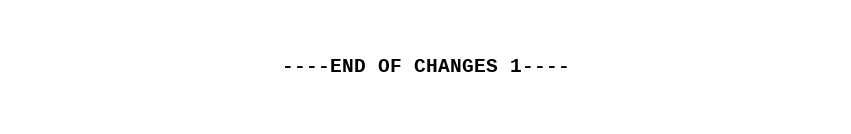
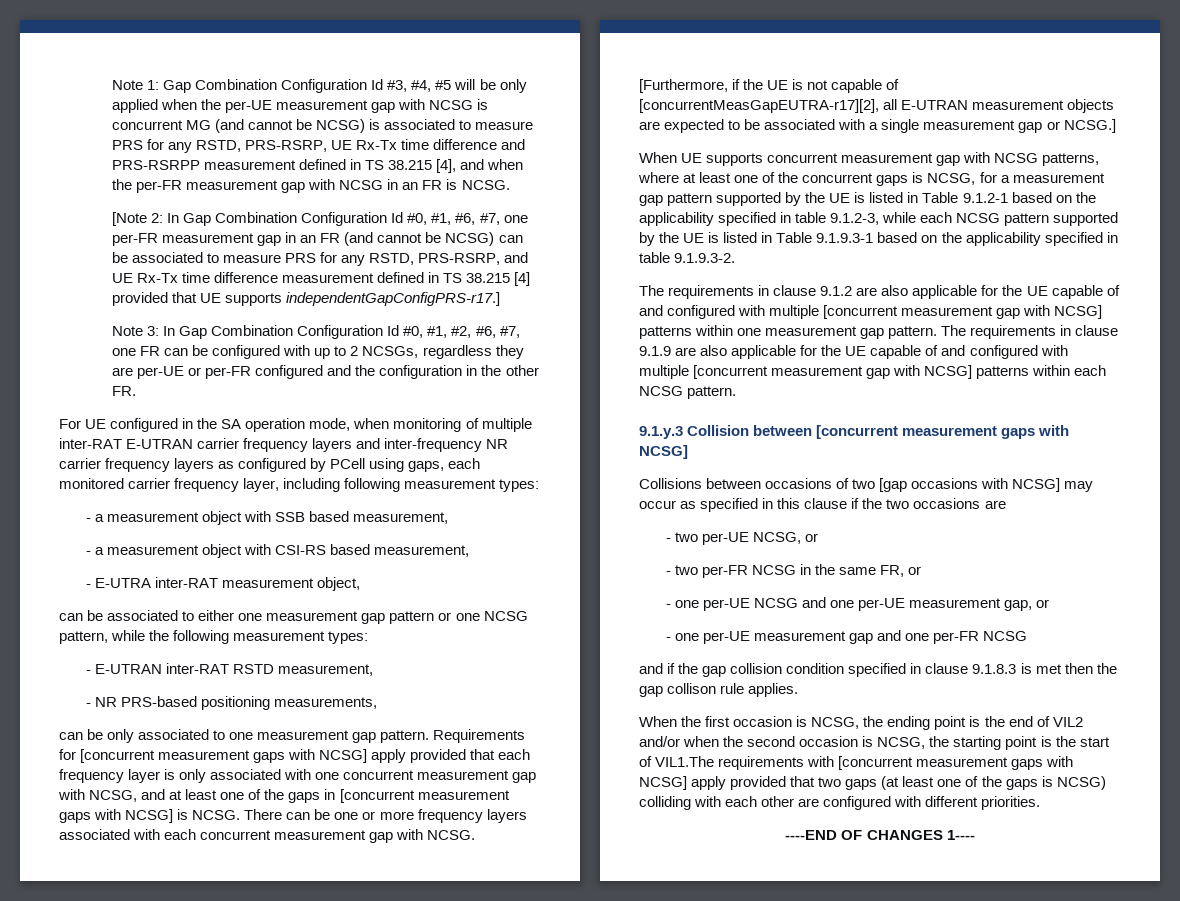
+ Note 1: Gap Combination Configuration Id #3, #4, #5 will be only applied when the per-UE measurement gap with NCSG is concurrent MG (and cannot be NCSG) is associated to measure PRS for any RSTD, PRS-RSRP, UE Rx-Tx time difference and PRS-RSRPP measurement defined in TS 38.215 [4], and when the per-FR measurement gap with NCSG in an FR is NCSG.
+ [Note 2: In Gap Combination Configuration Id #0, #1, #6, #7, one per-FR measurement gap in an FR (and cannot be NCSG) can be associated to measure PRS for any RSTD, PRS-RSRP, and UE Rx-Tx time difference measurement defined in TS 38.215 [4] provided that UE supports independentGapConfigPRS-r17.]
+ Note 3: In Gap Combination Configuration Id #0, #1, #2, #6, #7, one FR can be configured with up to 2 NCSGs, regardless they are per-UE or per-FR configured and the configuration in the other FR.
+ For UE configured in the SA operation mode, when monitoring of multiple inter-RAT E-UTRAN carrier frequency layers and inter-frequency NR carrier frequency layers as configured by PCell using gaps, each monitored carrier frequency layer, including following measurement types:
+ - a measurement object with SSB based measurement,
+ - a measurement object with CSI-RS based measurement,
+ - E-UTRA inter-RAT measurement object,
+ can be associated to either one measurement gap pattern or one NCSG pattern, while the following measurement types:
+ - E-UTRAN inter-RAT RSTD measurement,
+ - NR PRS-based positioning measurements,
+ can be only associated to one measurement gap pattern. Requirements for [concurrent measurement gaps with NCSG] apply provided that each frequency layer is only associated with one concurrent measurement gap with NCSG, and at least one of the gaps in [concurrent measurement gaps with NCSG] is NCSG. There can be one or more frequency layers associated with each concurrent measurement gap with NCSG. [Furthermore, if the UE is not capable of [concurrentMeasGapEUTRA-r17][2], all E-UTRAN measurement objects are expected to be associated with a single measurement gap or NCSG.]
+ When UE supports concurrent measurement gap with NCSG patterns, where at least one of the concurrent gaps is NCSG, for a measurement gap pattern supported by the UE is listed in Table 9.1.2-1 based on the applicability specified in table 9.1.2-3, while each NCSG pattern supported by the UE is listed in Table 9.1.9.3-1 based on the applicability specified in table 9.1.9.3-2.
+ The requirements in clause 9.1.2 are also applicable for the UE capable of and configured with multiple [concurrent measurement gap with NCSG] patterns within one measurement gap pattern. The requirements in clause 9.1.9 are also applicable for the UE capable of and configured with multiple [concurrent measurement gap with NCSG] patterns within each NCSG pattern.
+ 9.1.y.3 Collision between [concurrent measurement gaps with NCSG]
+ Collisions between occasions of two [gap occasions with NCSG] may occur as specified in this clause if the two occasions are
+ - two per-UE NCSG, or
+ - two per-FR NCSG in the same FR, or
+ - one per-UE NCSG and one per-UE measurement gap, or
+ - one per-UE measurement gap and one per-FR NCSG
+ and if the gap collision condition specified in clause 9.1.8.3 is met then the gap collison rule applies.
+ When the first occasion is NCSG, the ending point is the end of VIL2 and/or when the second occasion is NCSG, the starting point is the start of VIL1.The requirements with [concurrent measurement gaps with NCSG] apply provided that two gaps (at least one of the gaps is NCSG) colliding with each other are configured with different priorities.

